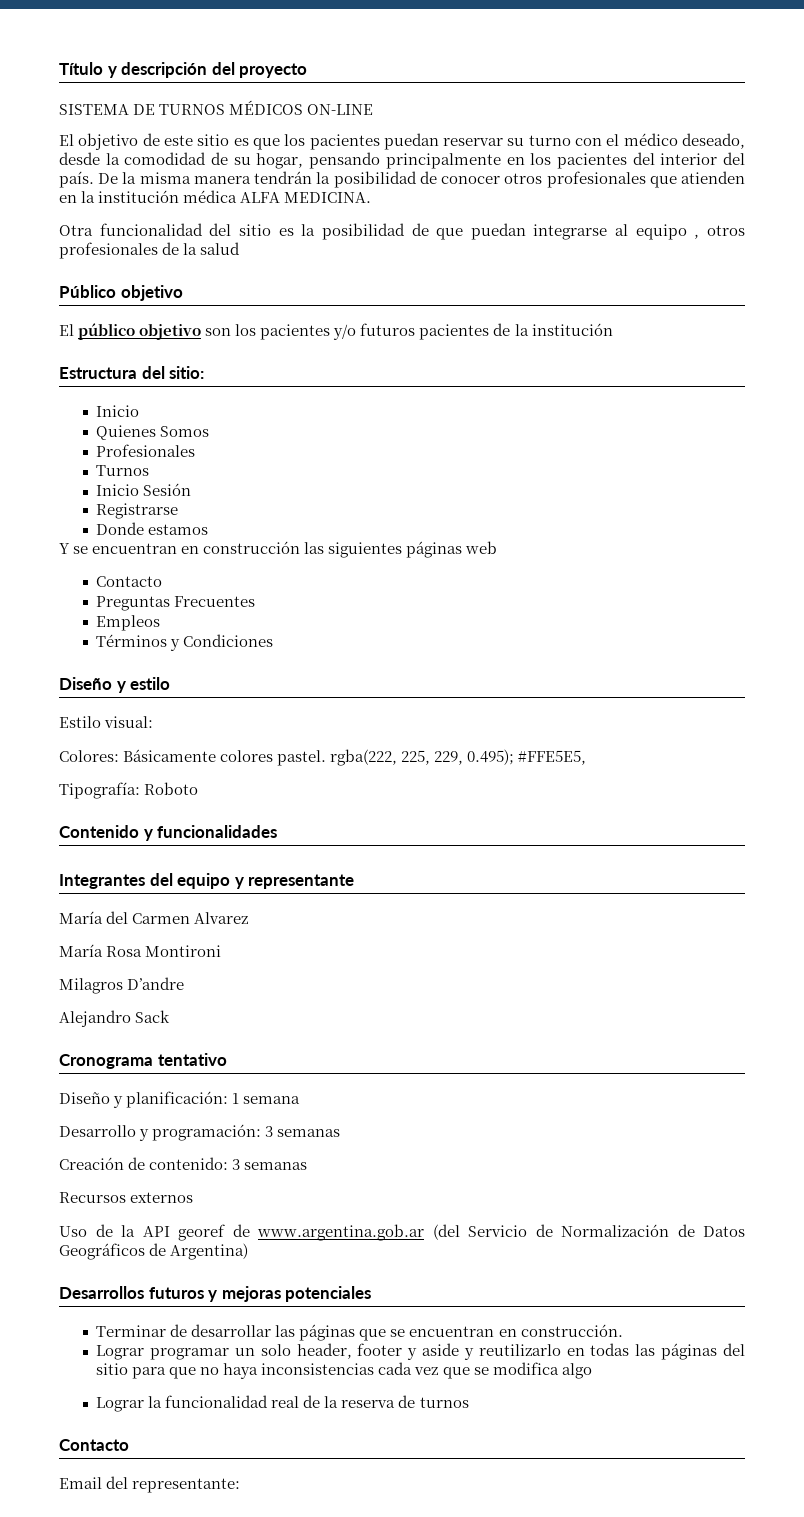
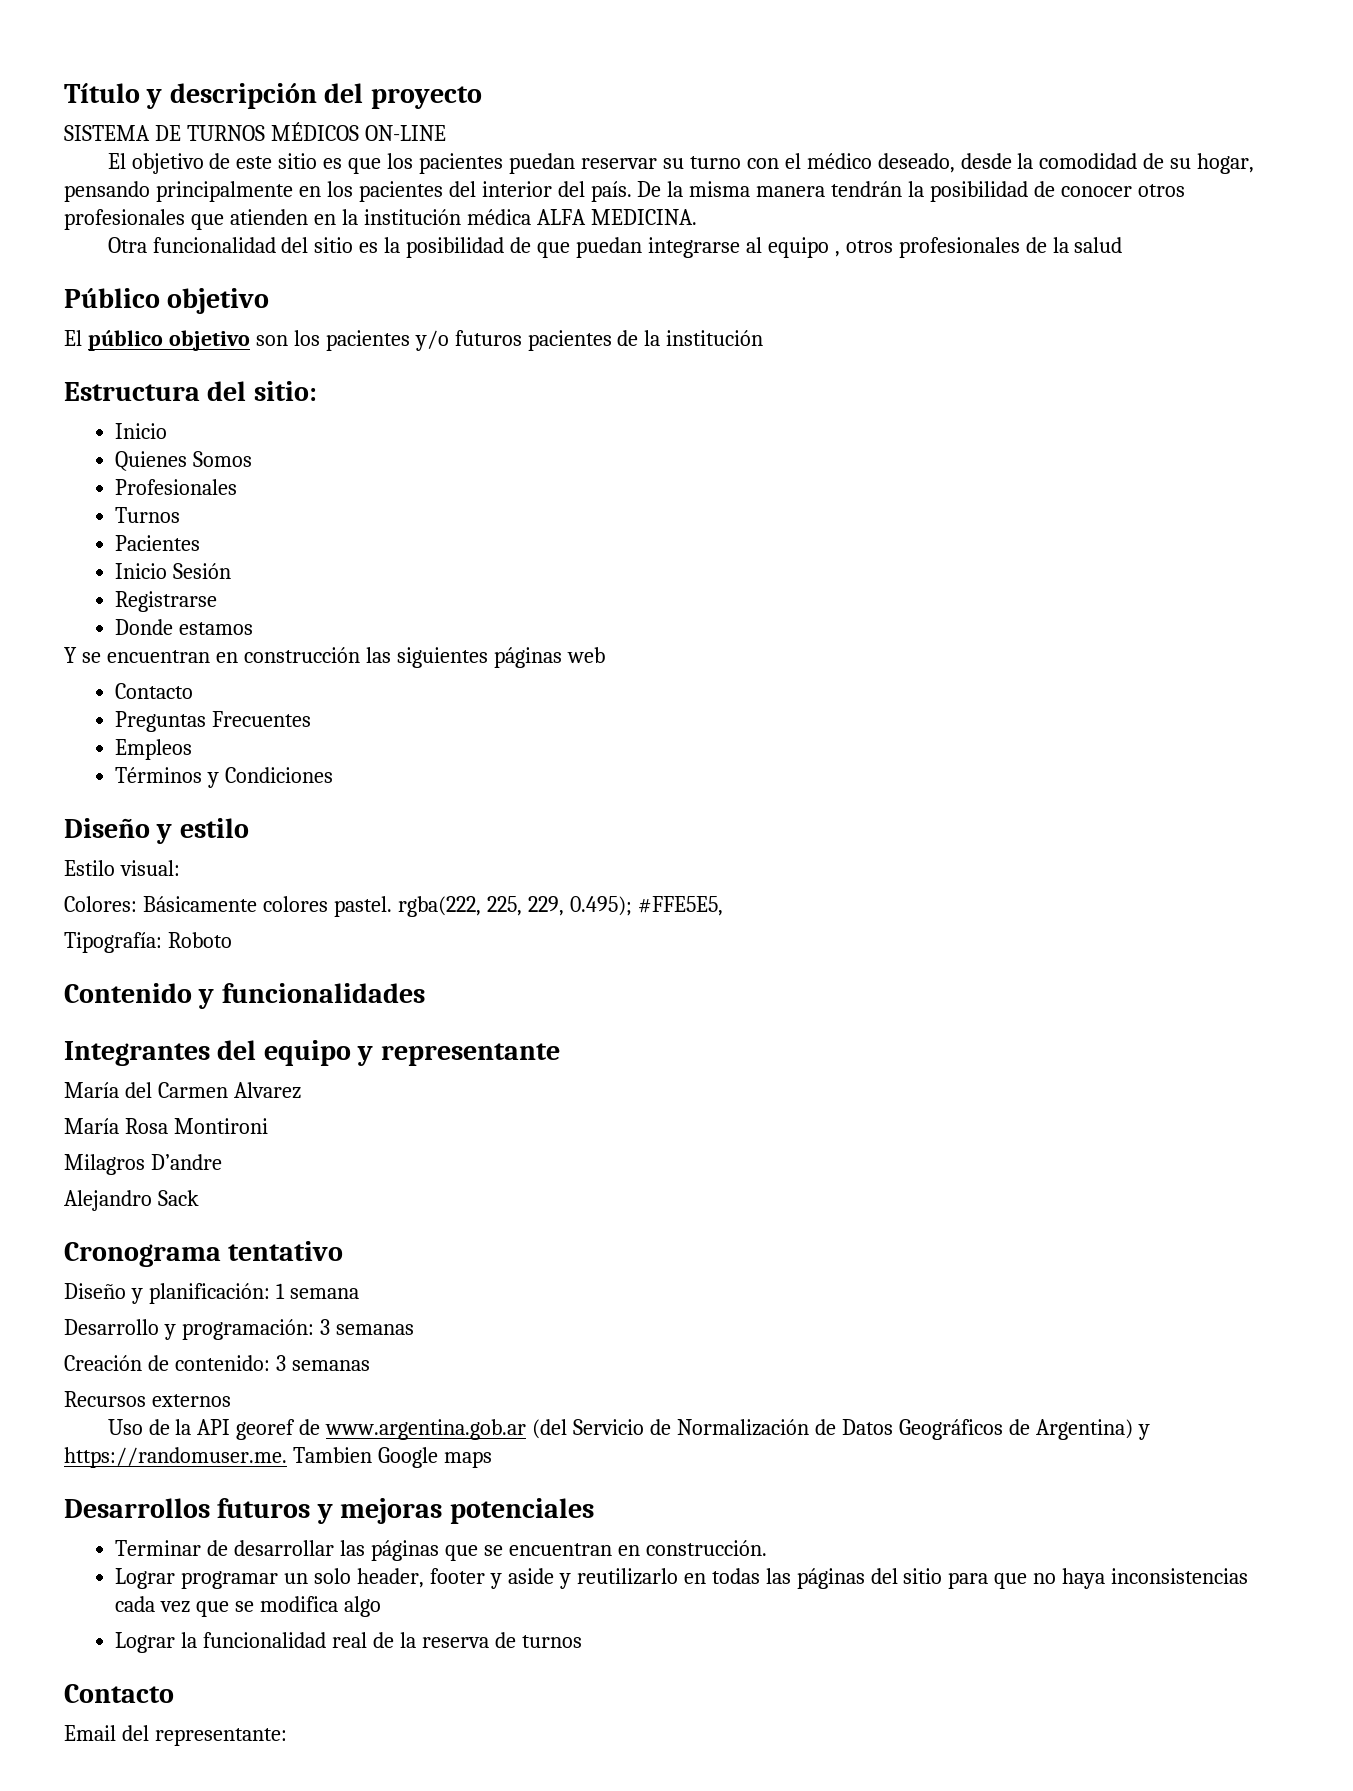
+ Pacientes
- Uso de la API georef de www.argentina.gob.ar (del Servicio de Normalización de Datos Geográficos de Argentina)
+ Uso de la API georef de www.argentina.gob.ar (del Servicio de Normalización de Datos Geográficos de Argentina) y https://randomuser.me. Tambien Google maps

